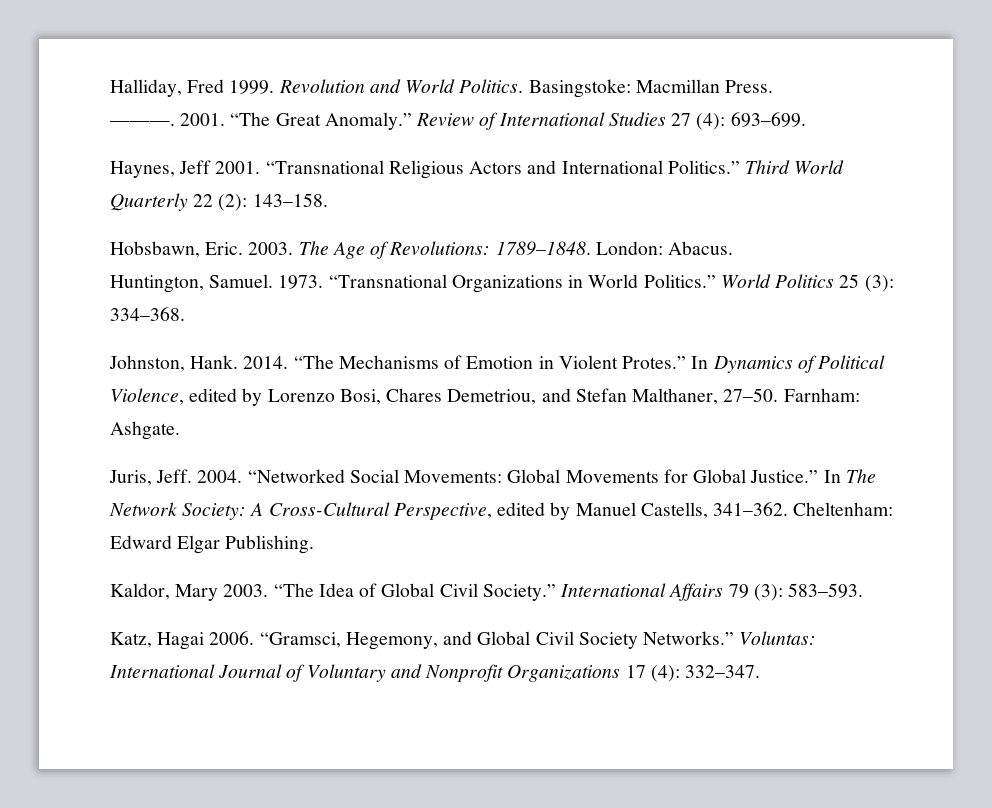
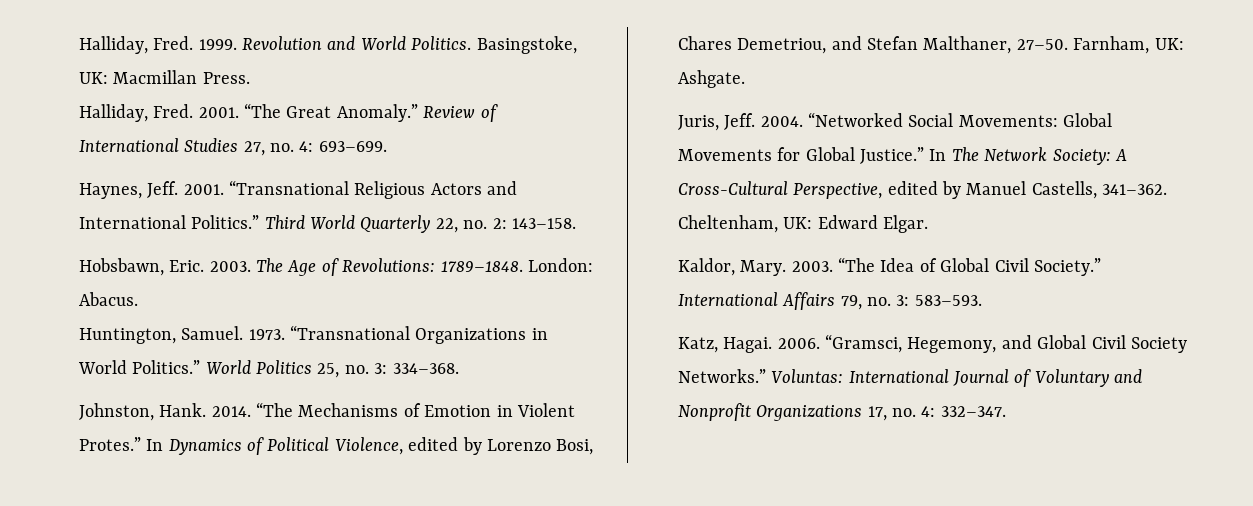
- Halliday, Fred 1999.
+ Halliday, Fred. 1999.
- Basingstoke: Macmillan Press.
- ———.
+ Basingstoke, UK: Macmillan Press.
+ Halliday, Fred.
- Review of International Studies 27 (4): 693–699.
+ Review of International Studies 27, no. 4: 693–699.
- Haynes, Jeff 2001.
+ Haynes, Jeff. 2001.
- Third World Quarterly 22 (2): 143–158.
+ Third World Quarterly 22, no. 2: 143–158.
- World Politics 25 (3): 334–368.
+ World Politics 25, no. 3: 334–368.
- Farnham: Ashgate.
+ Farnham, UK: Ashgate.
- Cheltenham: Edward Elgar Publishing.
+ Cheltenham, UK: Edward Elgar.
- Kaldor, Mary 2003.
+ Kaldor, Mary. 2003.
- International Affairs 79 (3): 583–593.
+ International Affairs 79, no. 3: 583–593.
- Katz, Hagai 2006.
+ Katz, Hagai. 2006.
- Voluntas: International Journal of Voluntary and Nonprofit Organizations 17 (4): 332–347.
+ Voluntas: International Journal of Voluntary and Nonprofit Organizations 17, no. 4: 332–347.

